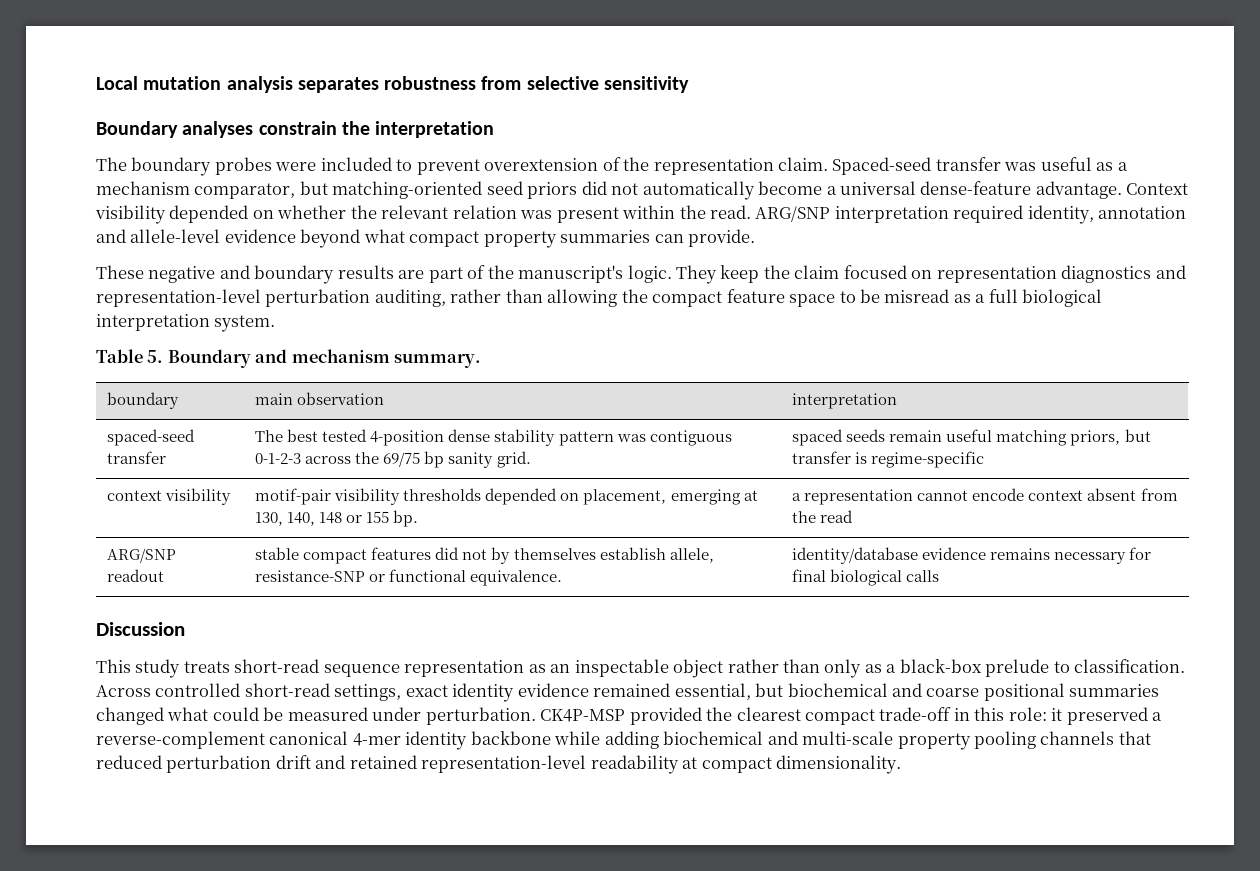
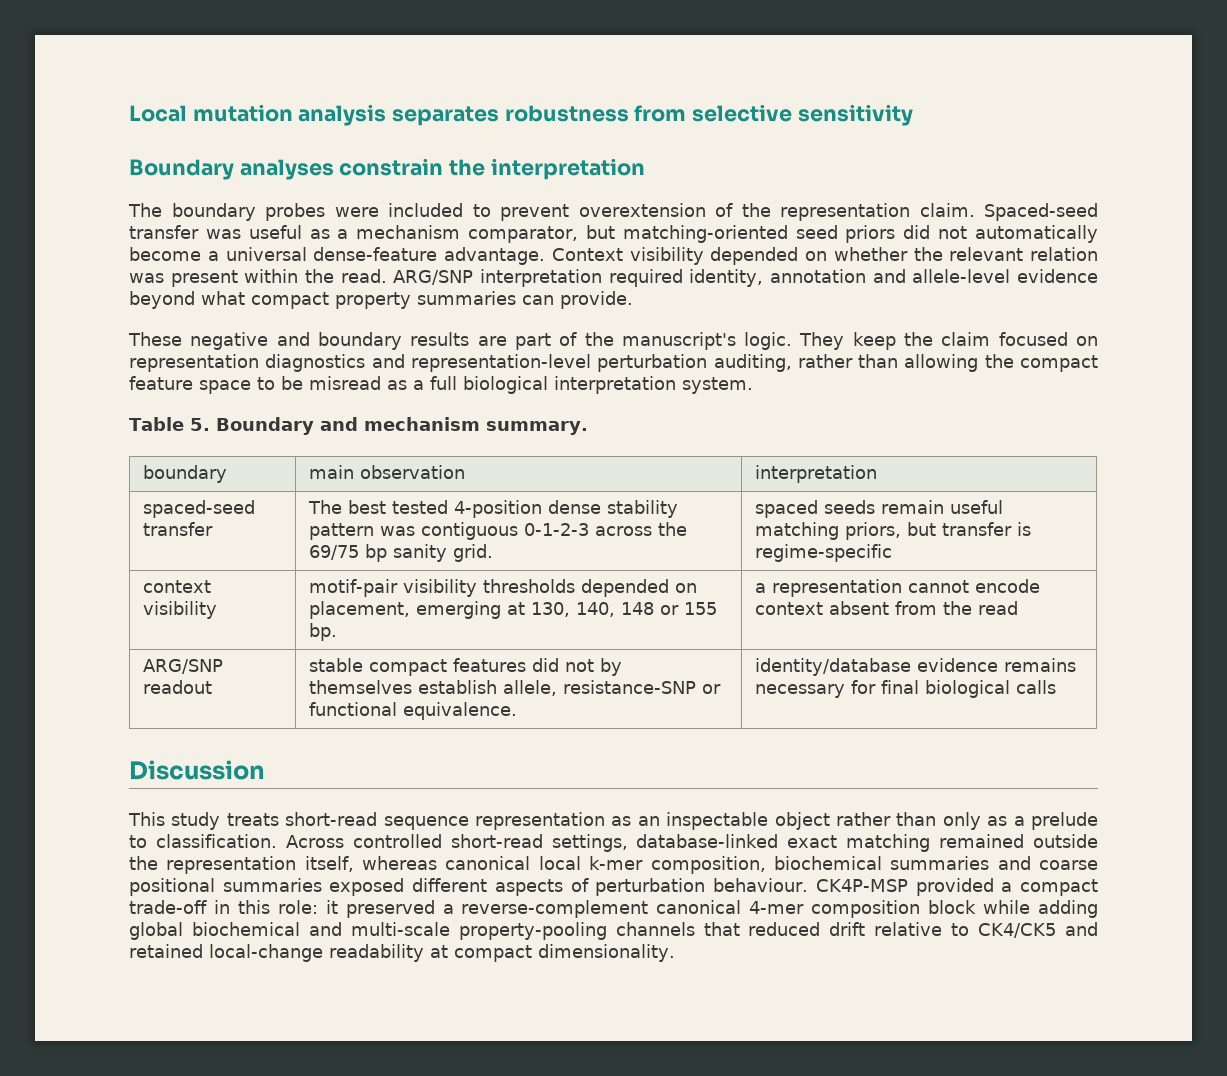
- This study treats short-read sequence representation as an inspectable object rather than only as a black-box prelude to classification.
+ This study treats short-read sequence representation as an inspectable object rather than only as a prelude to classification.
- Across controlled short-read settings, exact identity evidence remained essential, but biochemical and coarse positional summaries changed what could be measured under perturbation. CK4P-MSP provided the clearest compact trade-off in this role: it preserved a reverse-complement canonical 4-mer identity backbone while adding biochemical and multi-scale property pooling channels that reduced perturbation drift and retained representation-level readability at compact dimensionality.
+ Across controlled short-read settings, database-linked exact matching remained outside the representation itself, whereas canonical local k-mer composition, biochemical summaries and coarse positional summaries exposed different aspects of perturbation behaviour. CK4P-MSP provided a compact trade-off in this role: it preserved a reverse-complement canonical 4-mer composition block while adding global biochemical and multi-scale property-pooling channels that reduced drift relative to CK4/CK5 and retained local-change readability at compact dimensionality.

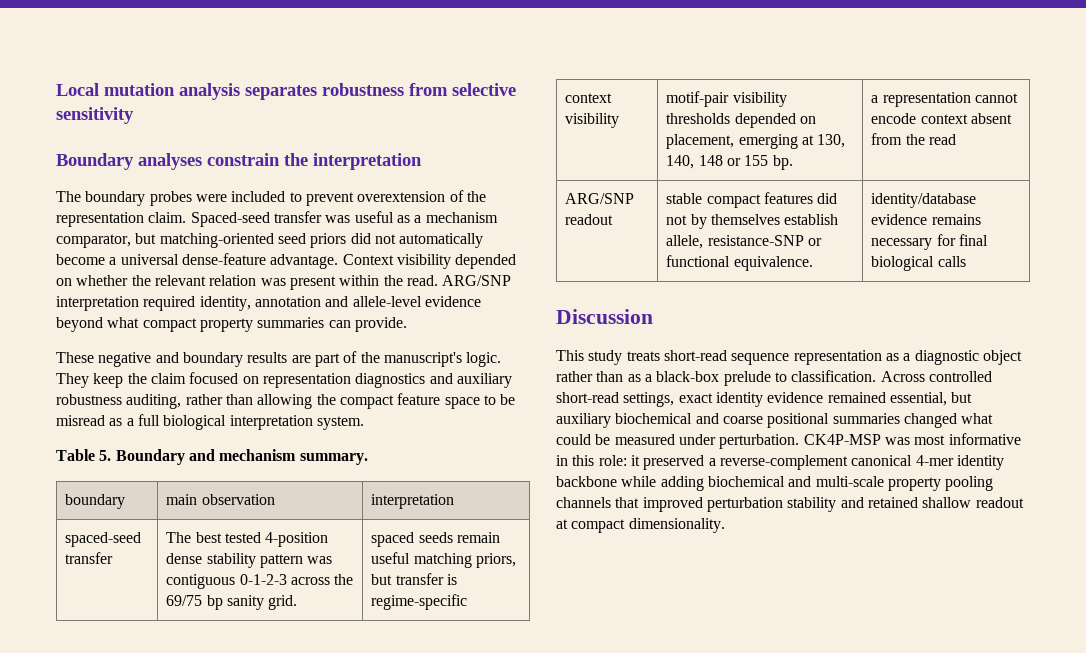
- They keep the claim focused on representation diagnostics and representation-level perturbation auditing, rather than allowing the compact feature space to be misread as a full biological interpretation system.
+ They keep the claim focused on representation diagnostics and auxiliary robustness auditing, rather than allowing the compact feature space to be misread as a full biological interpretation system.
- This study treats short-read sequence representation as an inspectable object rather than only as a prelude to classification.
+ This study treats short-read sequence representation as a diagnostic object rather than as a black-box prelude to classification.
- Across controlled short-read settings, database-linked exact matching remained outside the representation itself, whereas canonical local k-mer composition, biochemical summaries and coarse positional summaries exposed different aspects of perturbation behaviour. CK4P-MSP provided a compact trade-off in this role: it preserved a reverse-complement canonical 4-mer composition block while adding global biochemical and multi-scale property-pooling channels that reduced drift relative to CK4/CK5 and retained local-change readability at compact dimensionality.
+ Across controlled short-read settings, exact identity evidence remained essential, but auxiliary biochemical and coarse positional summaries changed what could be measured under perturbation. CK4P-MSP was most informative in this role: it preserved a reverse-complement canonical 4-mer identity backbone while adding biochemical and multi-scale property pooling channels that improved perturbation stability and retained shallow readout at compact dimensionality.

